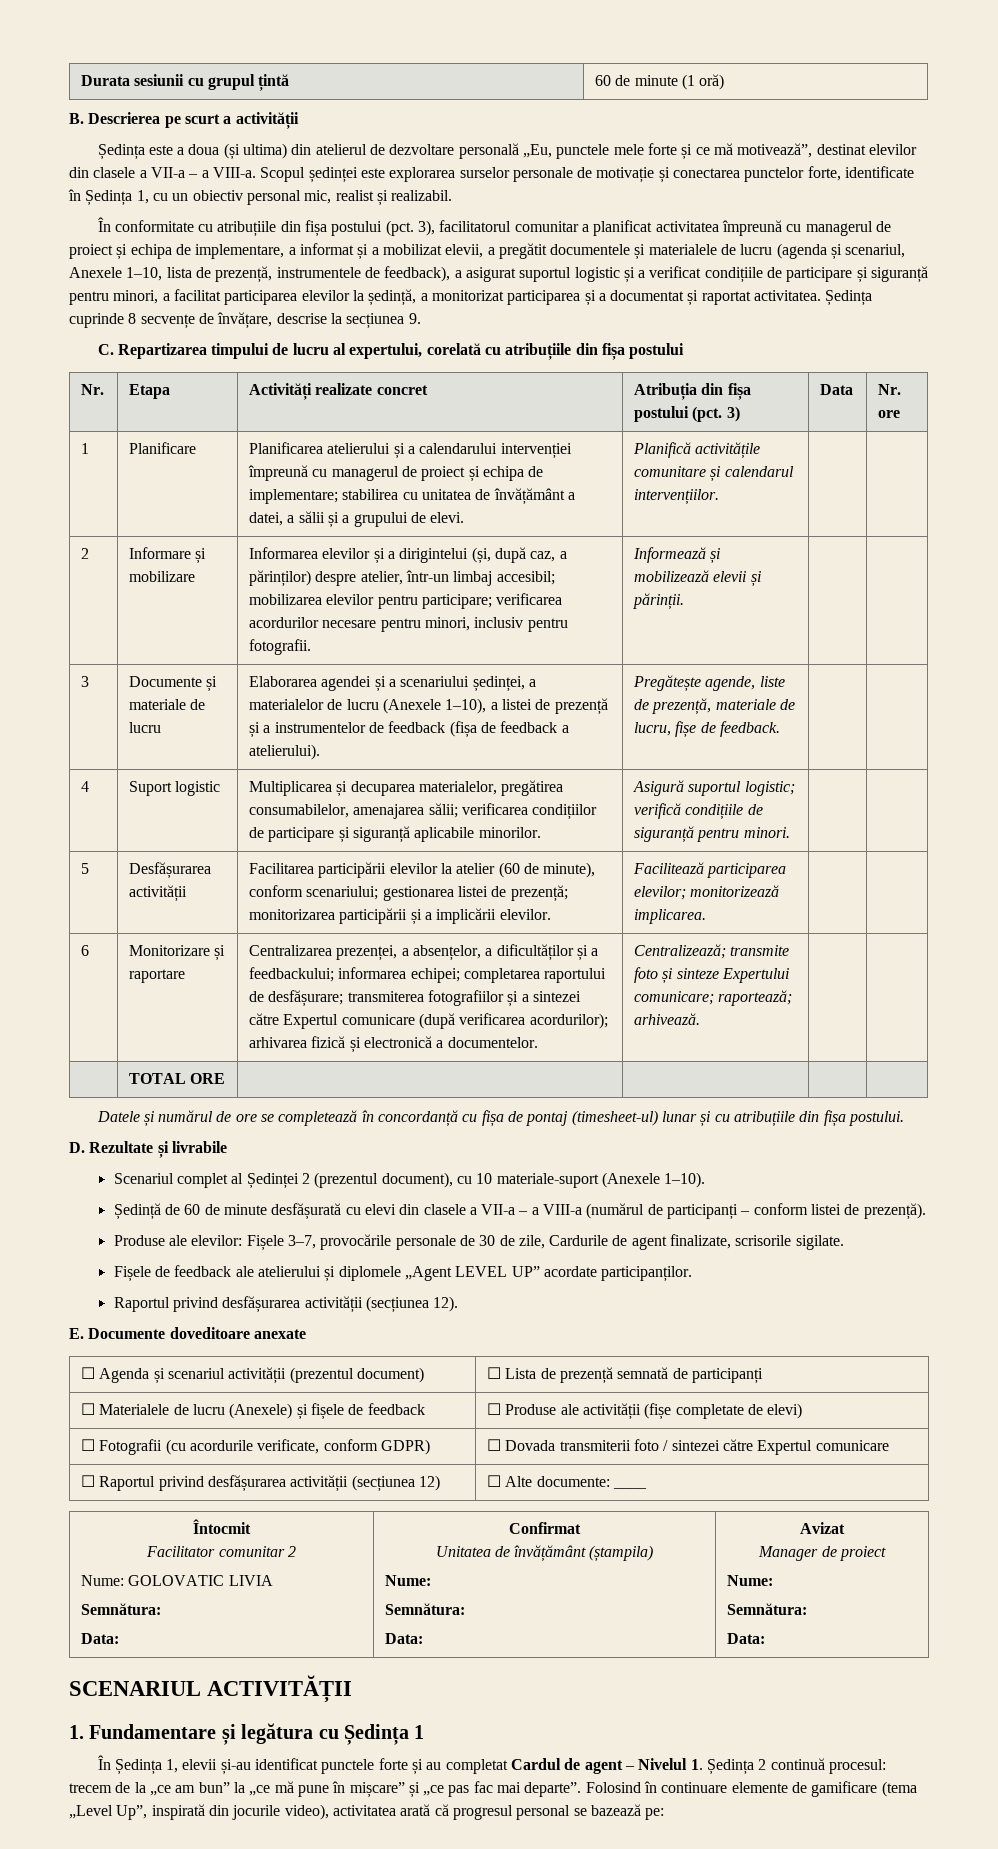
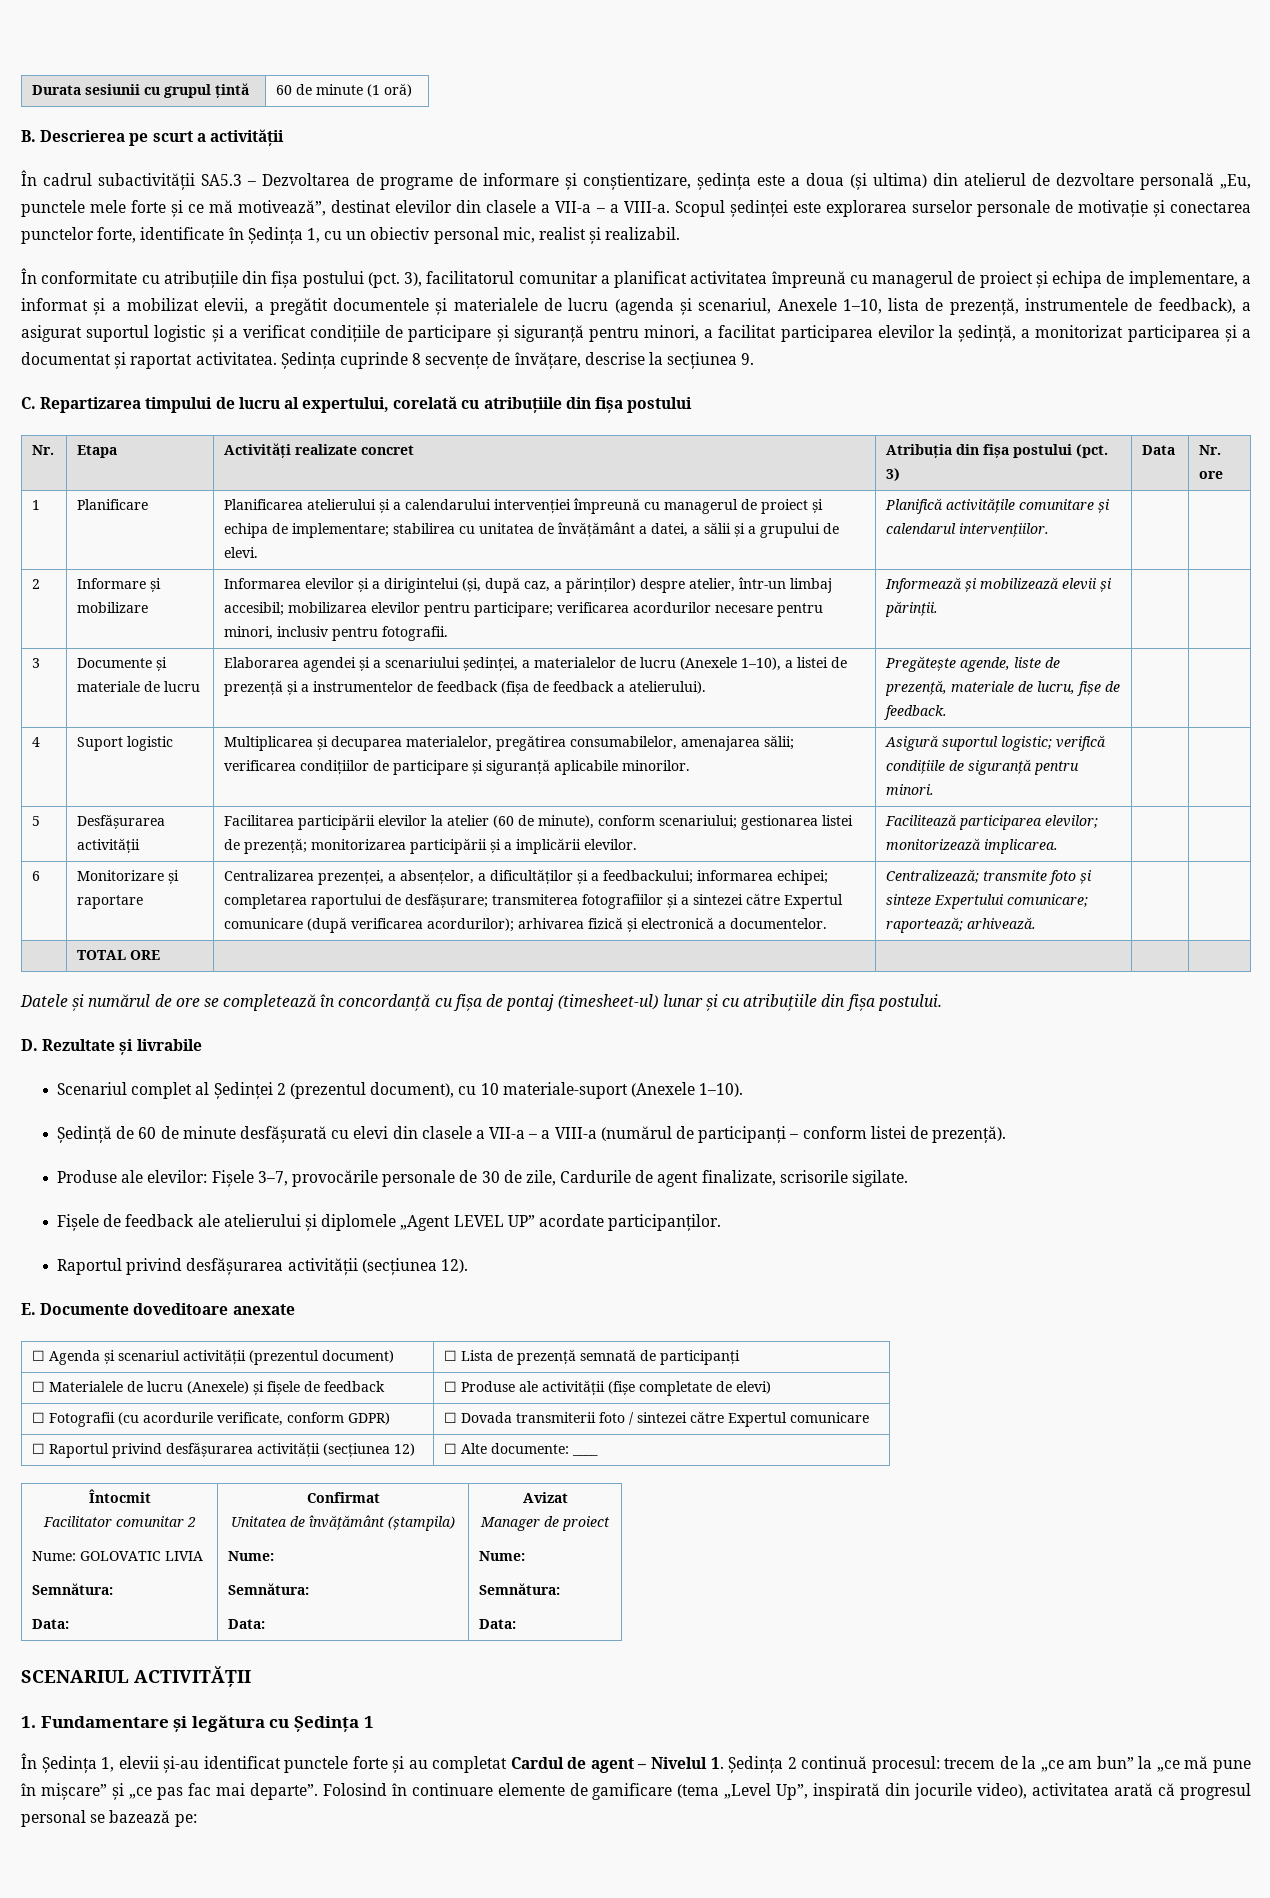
- Ședința este a doua (și ultima) din atelierul de dezvoltare personală „Eu, punctele mele forte și ce mă motivează”, destinat elevilor din clasele a VII-a – a VIII-a.
+ În cadrul subactivității SA5.3 – Dezvoltarea de programe de informare și conștientizare, ședința este a doua (și ultima) din atelierul de dezvoltare personală „Eu, punctele mele forte și ce mă motivează”, destinat elevilor din clasele a VII-a – a VIII-a.

